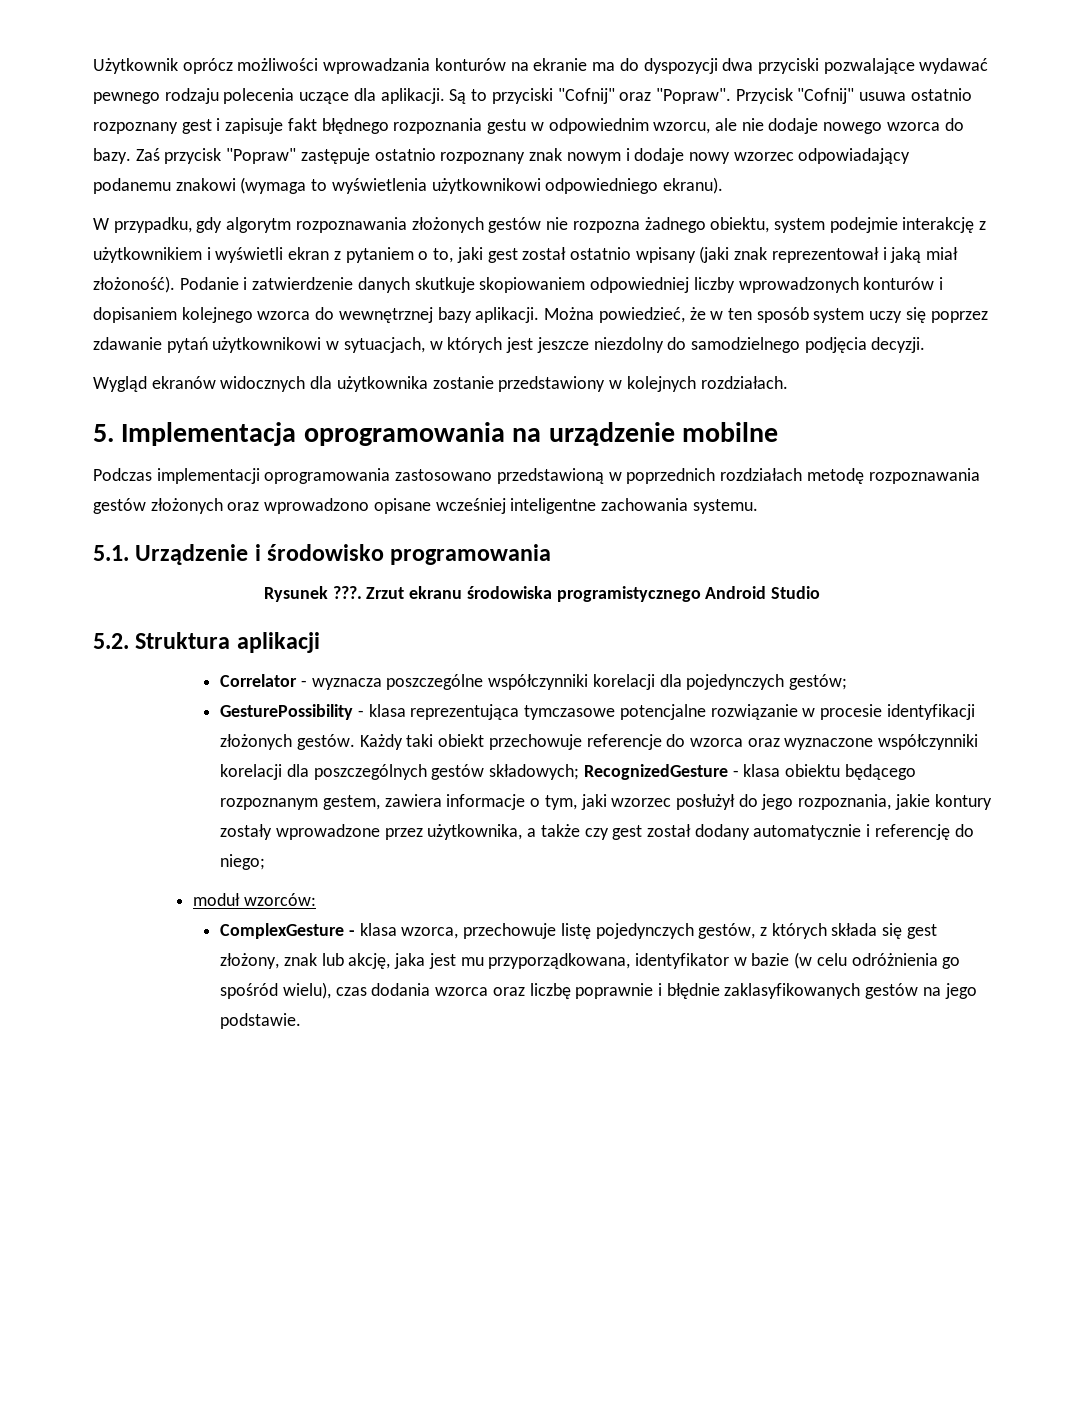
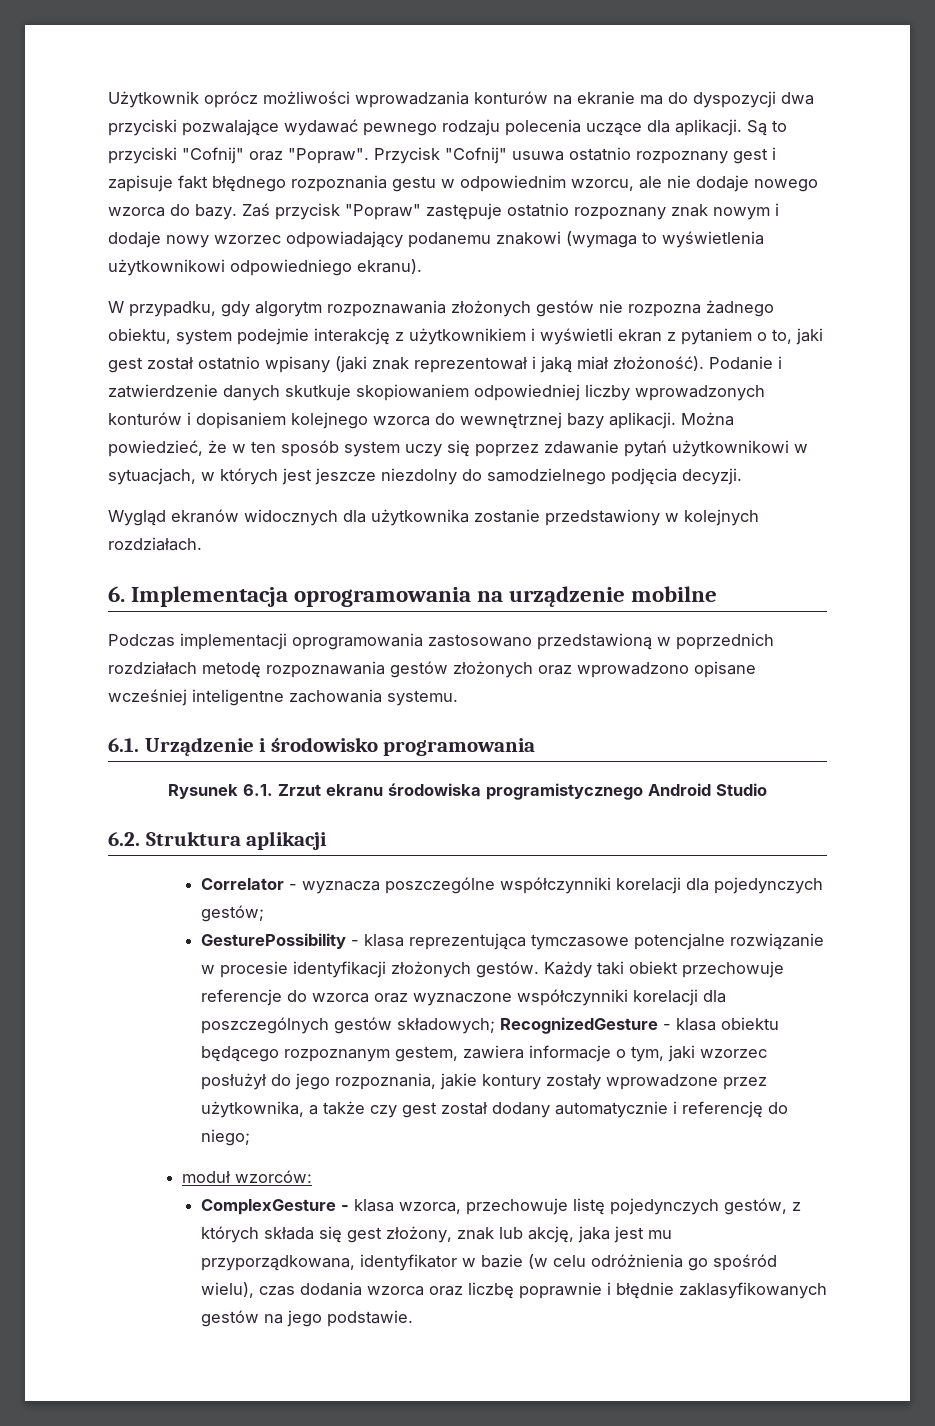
- 5. Implementacja oprogramowania na urządzenie mobilne
+ 6. Implementacja oprogramowania na urządzenie mobilne
- 5.1. Urządzenie i środowisko programowania
+ 6.1. Urządzenie i środowisko programowania
- Rysunek ???. Zrzut ekranu środowiska programistycznego Android Studio
+ Rysunek 6.1. Zrzut ekranu środowiska programistycznego Android Studio
- 5.2. Struktura aplikacji
+ 6.2. Struktura aplikacji

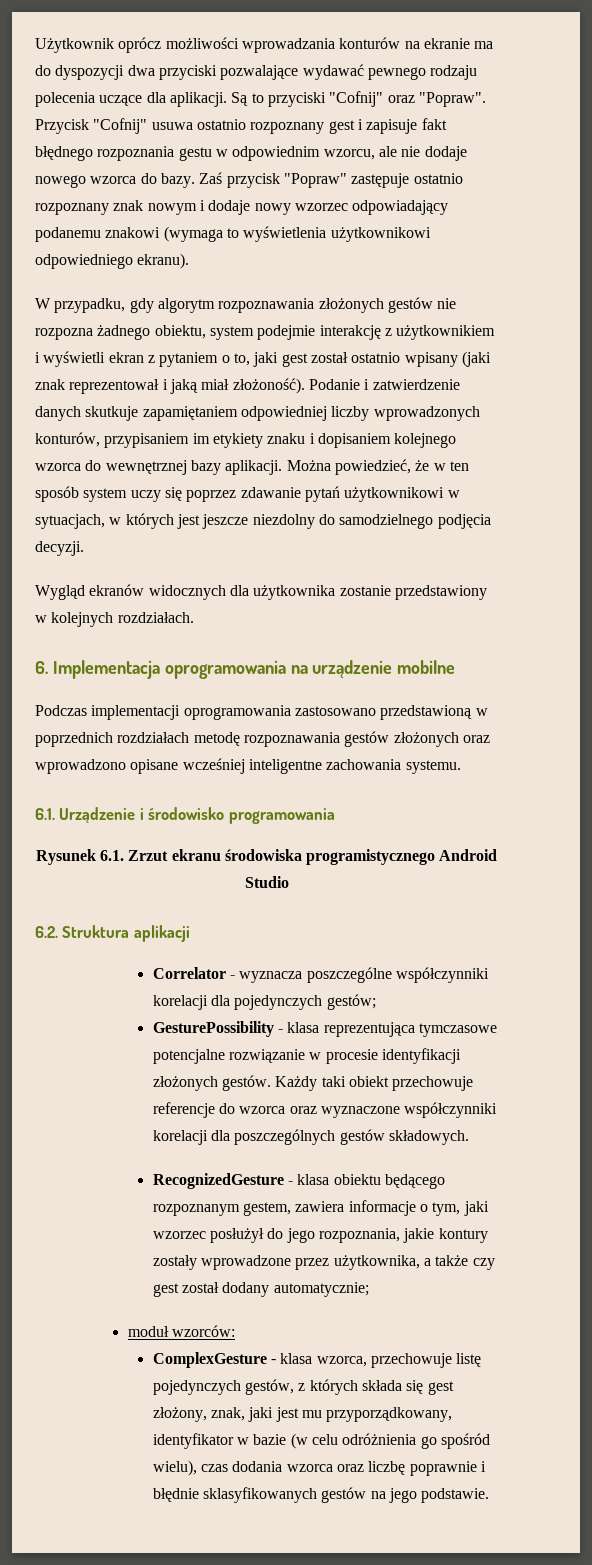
- Podanie i zatwierdzenie danych skutkuje skopiowaniem odpowiedniej liczby wprowadzonych konturów i dopisaniem kolejnego wzorca do wewnętrznej bazy aplikacji.
+ Podanie i zatwierdzenie danych skutkuje zapamiętaniem odpowiedniej liczby wprowadzonych konturów, przypisaniem im etykiety znaku i dopisaniem kolejnego wzorca do wewnętrznej bazy aplikacji.
- Każdy taki obiekt przechowuje referencje do wzorca oraz wyznaczone współczynniki korelacji dla poszczególnych gestów składowych; RecognizedGesture - klasa obiektu będącego rozpoznanym gestem, zawiera informacje o tym, jaki wzorzec posłużył do jego rozpoznania, jakie kontury zostały wprowadzone przez użytkownika, a także czy gest został dodany automatycznie i referencję do niego;
+ Każdy taki obiekt przechowuje referencje do wzorca oraz wyznaczone współczynniki korelacji dla poszczególnych gestów składowych.
+ RecognizedGesture - klasa obiektu będącego rozpoznanym gestem, zawiera informacje o tym, jaki wzorzec posłużył do jego rozpoznania, jakie kontury zostały wprowadzone przez użytkownika, a także czy gest został dodany automatycznie;
- ComplexGesture - klasa wzorca, przechowuje listę pojedynczych gestów, z których składa się gest złożony, znak lub akcję, jaka jest mu przyporządkowana, identyfikator w bazie (w celu odróżnienia go spośród wielu), czas dodania wzorca oraz liczbę poprawnie i błędnie zaklasyfikowanych gestów na jego podstawie.
+ ComplexGesture - klasa wzorca, przechowuje listę pojedynczych gestów, z których składa się gest złożony, znak, jaki jest mu przyporządkowany, identyfikator w bazie (w celu odróżnienia go spośród wielu), czas dodania wzorca oraz liczbę poprawnie i błędnie sklasyfikowanych gestów na jego podstawie.

